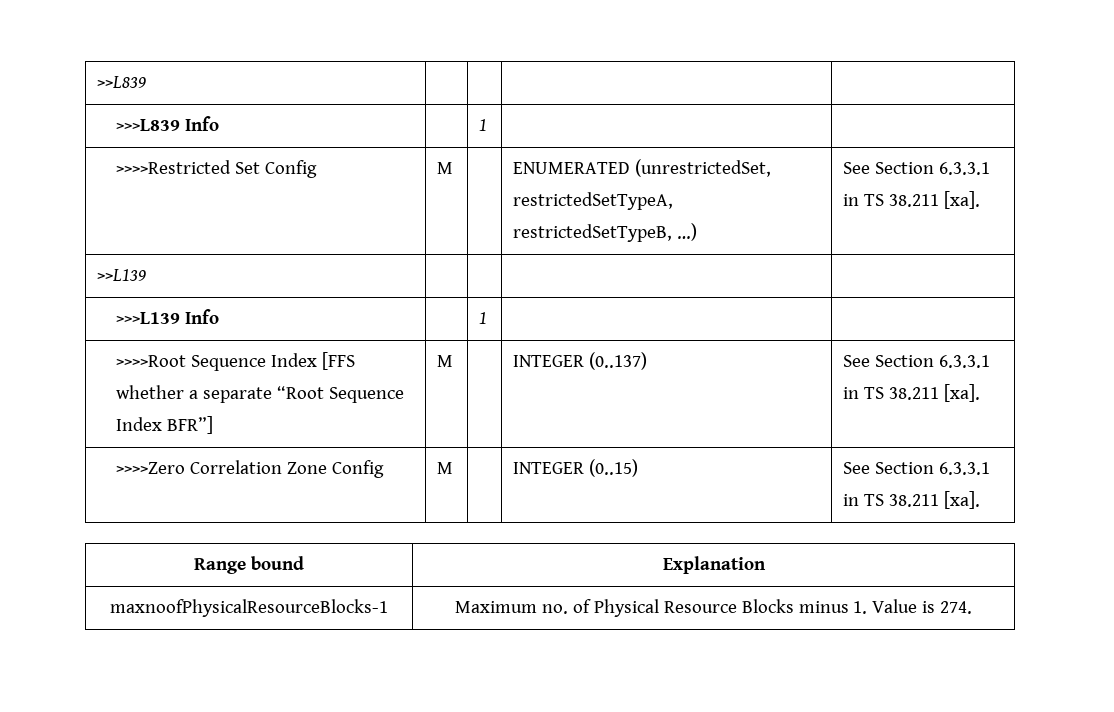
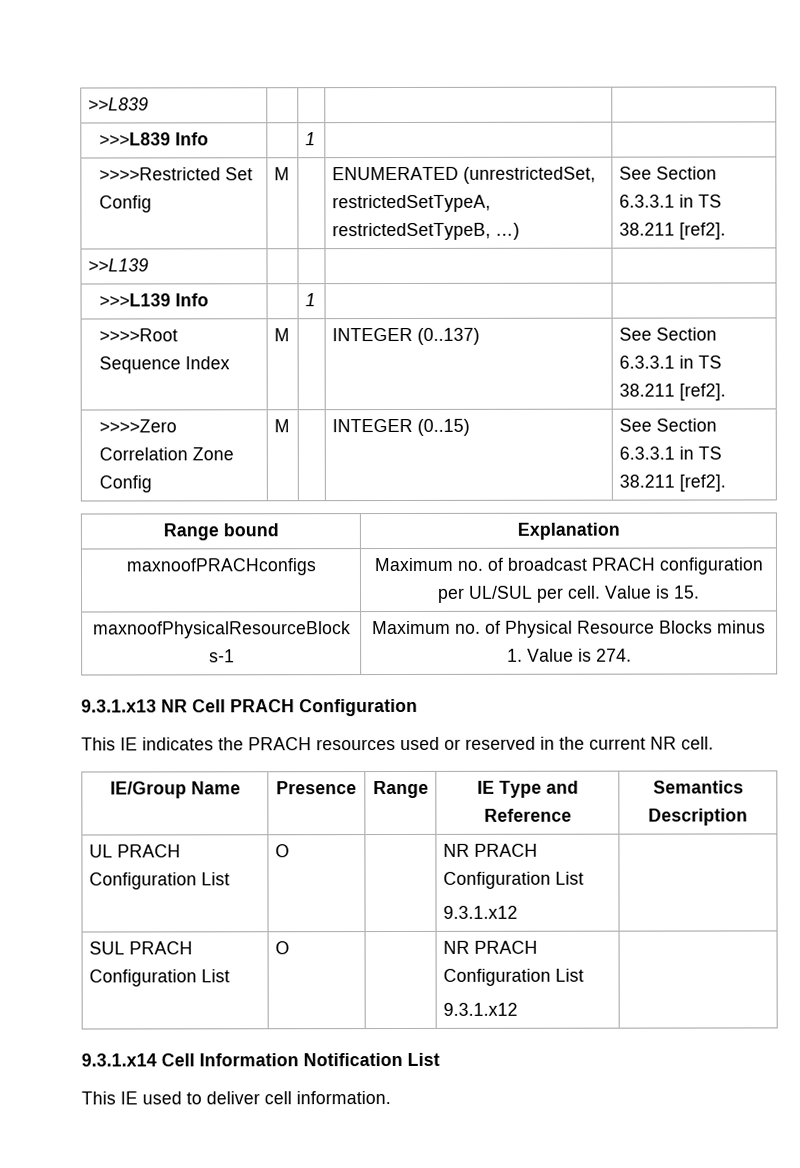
- >>>>Restricted Set Config | M | | ENUMERATED (unrestrictedSet, restrictedSetTypeA, restrictedSetTypeB, …) | See Section 6.3.3.1 in TS 38.211 [xa].
+ >>>>Restricted Set Config | M | | ENUMERATED (unrestrictedSet, restrictedSetTypeA, restrictedSetTypeB, …) | See Section 6.3.3.1 in TS 38.211 [ref2].
- >>>>Root Sequence Index [FFS whether a separate “Root Sequence Index BFR”] | M | | INTEGER (0..137) | See Section 6.3.3.1 in TS 38.211 [xa].
+ >>>>Root Sequence Index | M | | INTEGER (0..137) | See Section 6.3.3.1 in TS 38.211 [ref2].
- >>>>Zero Correlation Zone Config | M | | INTEGER (0..15) | See Section 6.3.3.1 in TS 38.211 [xa].
+ >>>>Zero Correlation Zone Config | M | | INTEGER (0..15) | See Section 6.3.3.1 in TS 38.211 [ref2].
+ maxnoofPRACHconfigs | Maximum no. of broadcast PRACH configuration per UL/SUL per cell. Value is 15.
+ 9.3.1.x13 NR Cell PRACH Configuration
+ This IE indicates the PRACH resources used or reserved in the current NR cell.
+ IE/Group Name | Presence | Range | IE Type and Reference | Semantics Description
+ UL PRACH Configuration List | O | | NR PRACH Configuration List
+ 9.3.1.x12 |
+ SUL PRACH Configuration List | O | | NR PRACH Configuration List
+ 9.3.1.x12 |
+ 9.3.1.x14 Cell Information Notification List
+ This IE used to deliver cell information.

